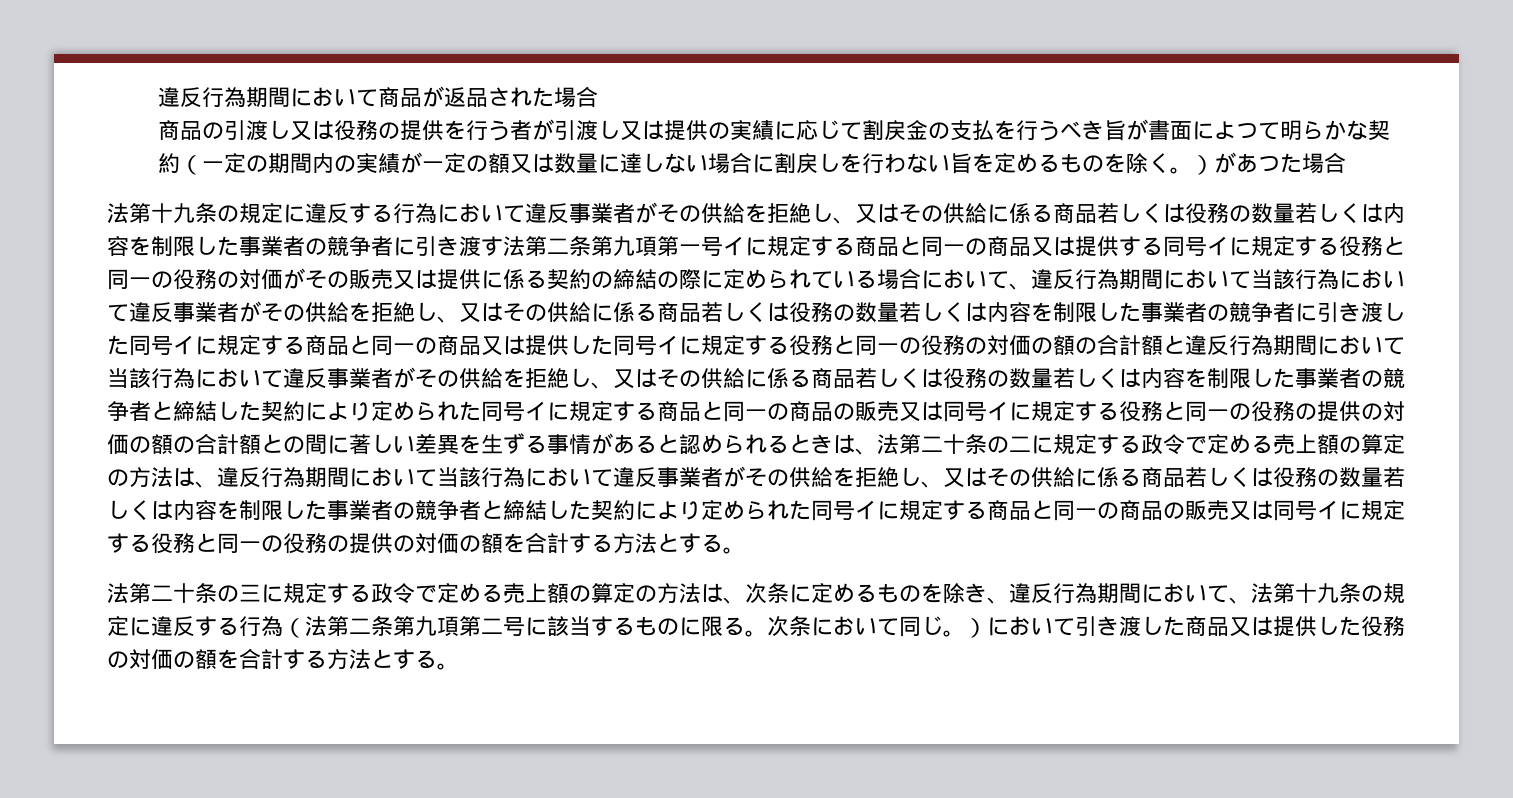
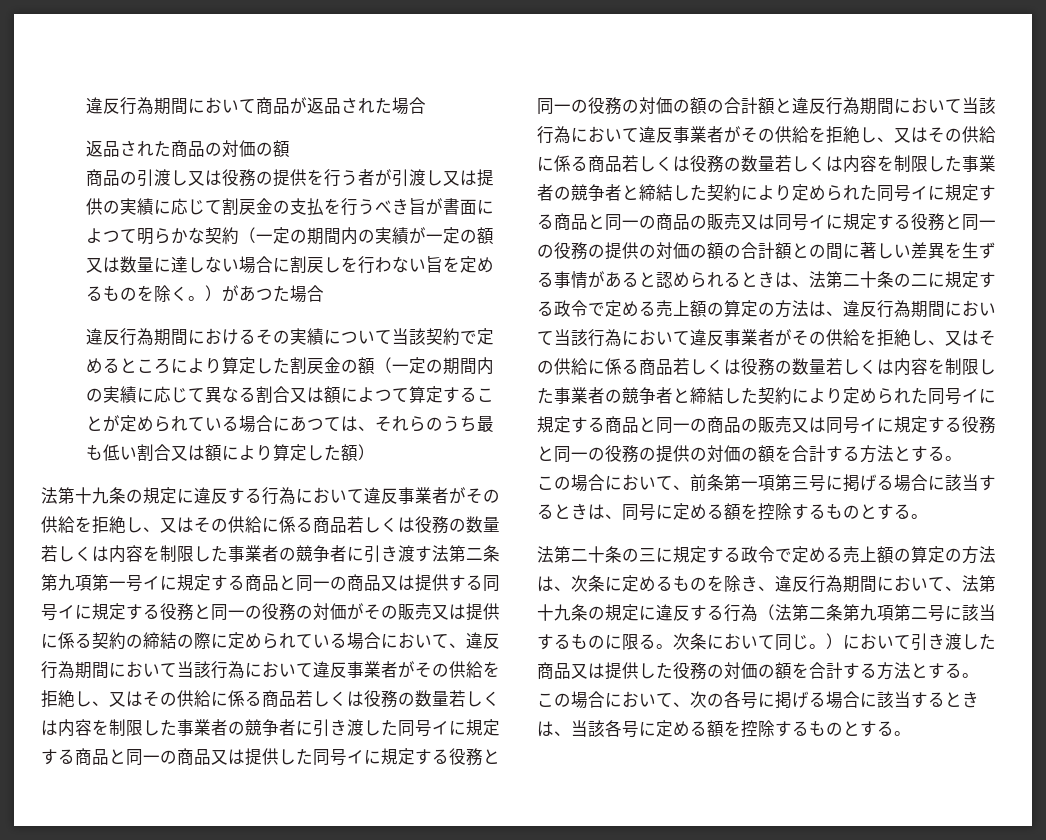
+ 返品された商品の対価の額
+ 違反行為期間におけるその実績について当該契約で定めるところにより算定した割戻金の額（一定の期間内の実績に応じて異なる割合又は額によつて算定することが定められている場合にあつては、それらのうち最も低い割合又は額により算定した額）
+ この場合において、前条第一項第三号に掲げる場合に該当するときは、同号に定める額を控除するものとする。
+ この場合において、次の各号に掲げる場合に該当するときは、当該各号に定める額を控除するものとする。

